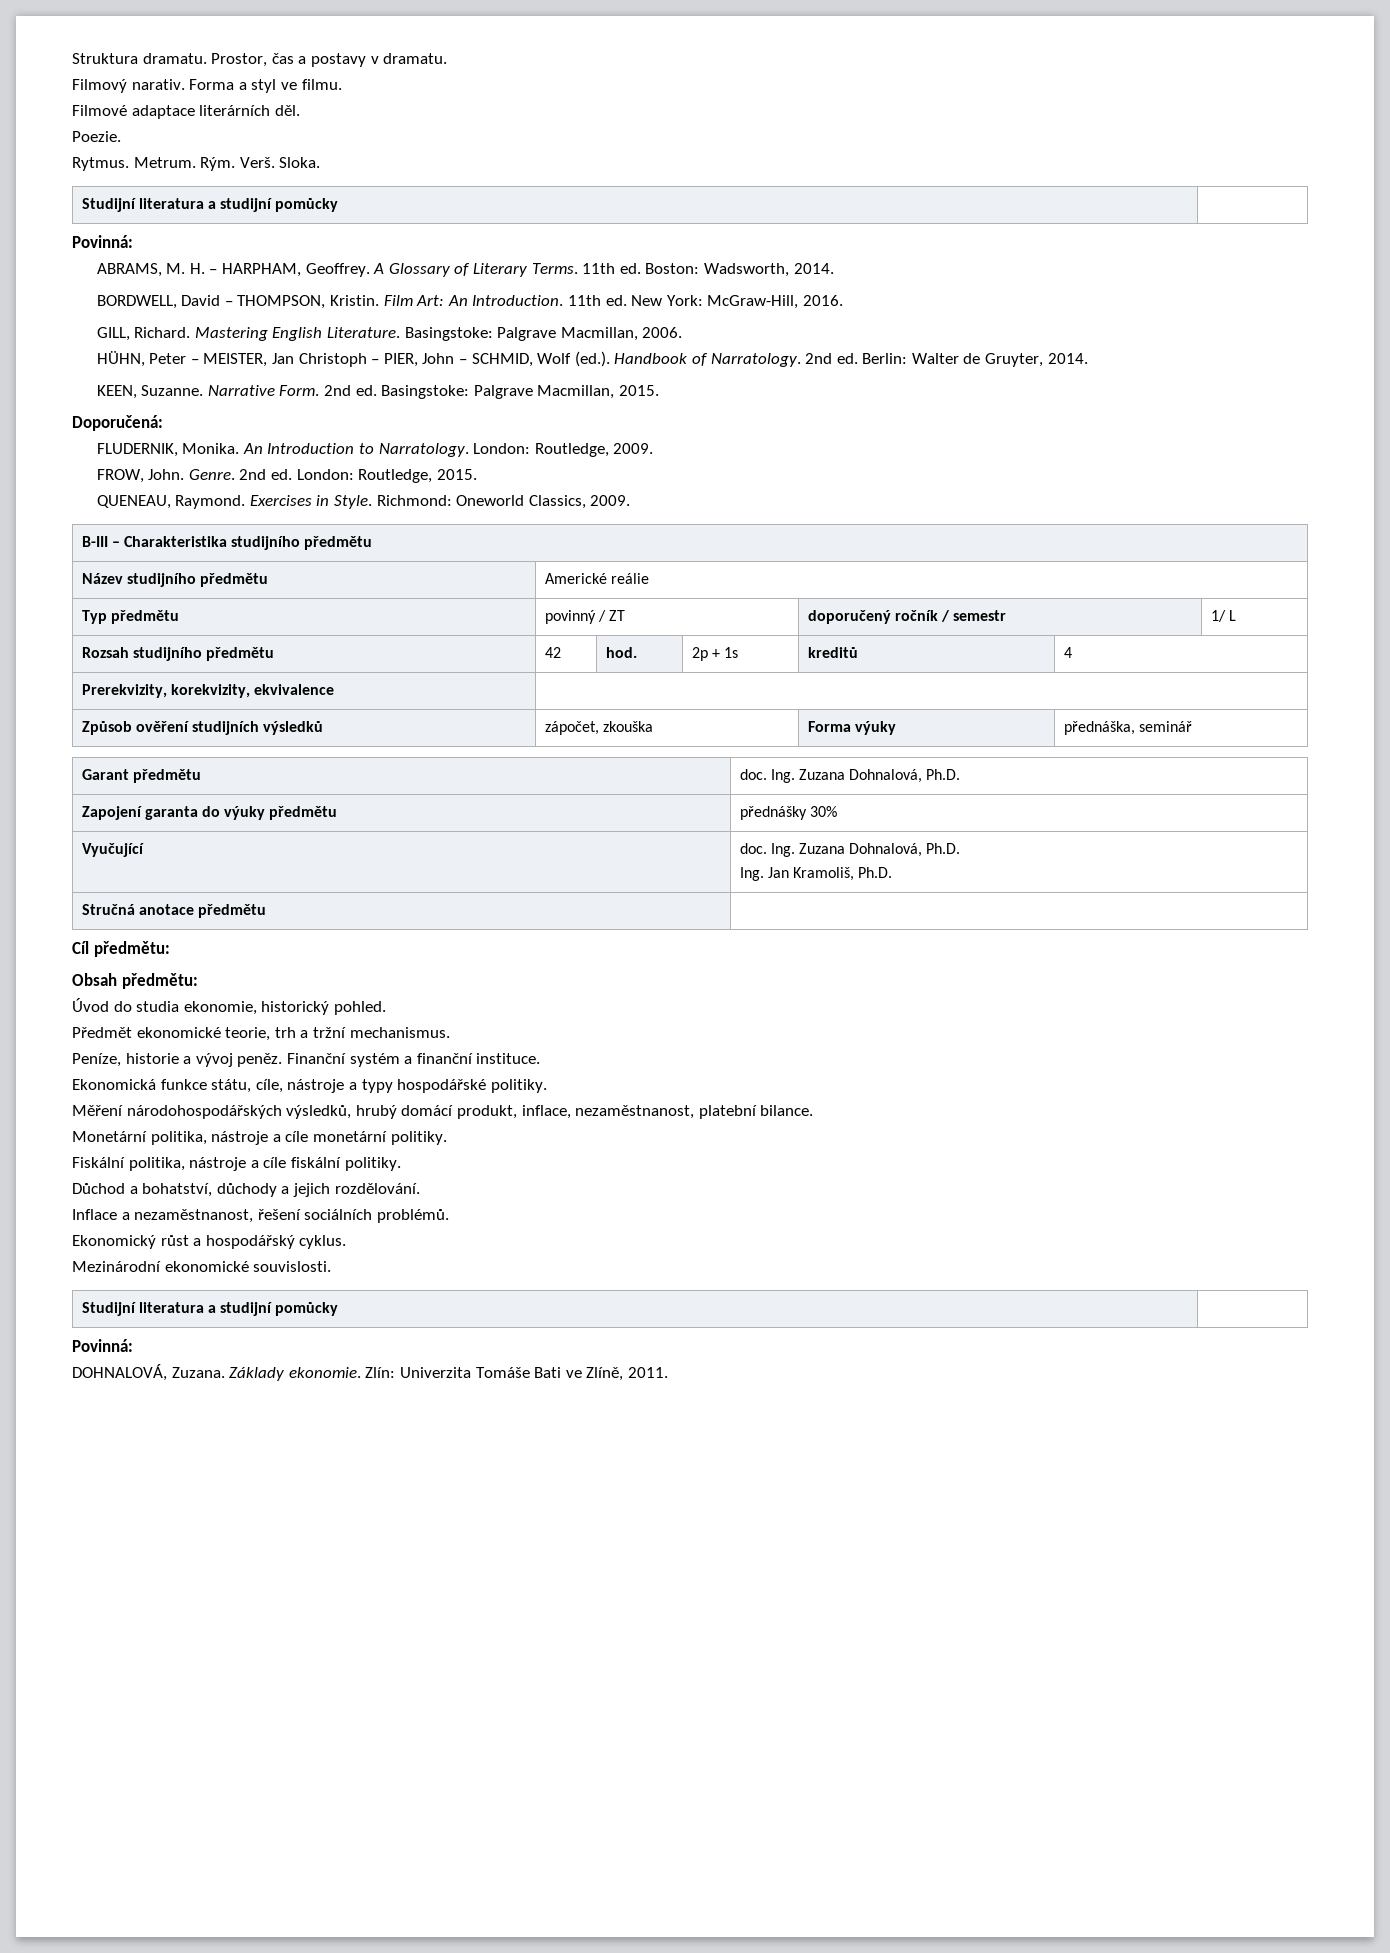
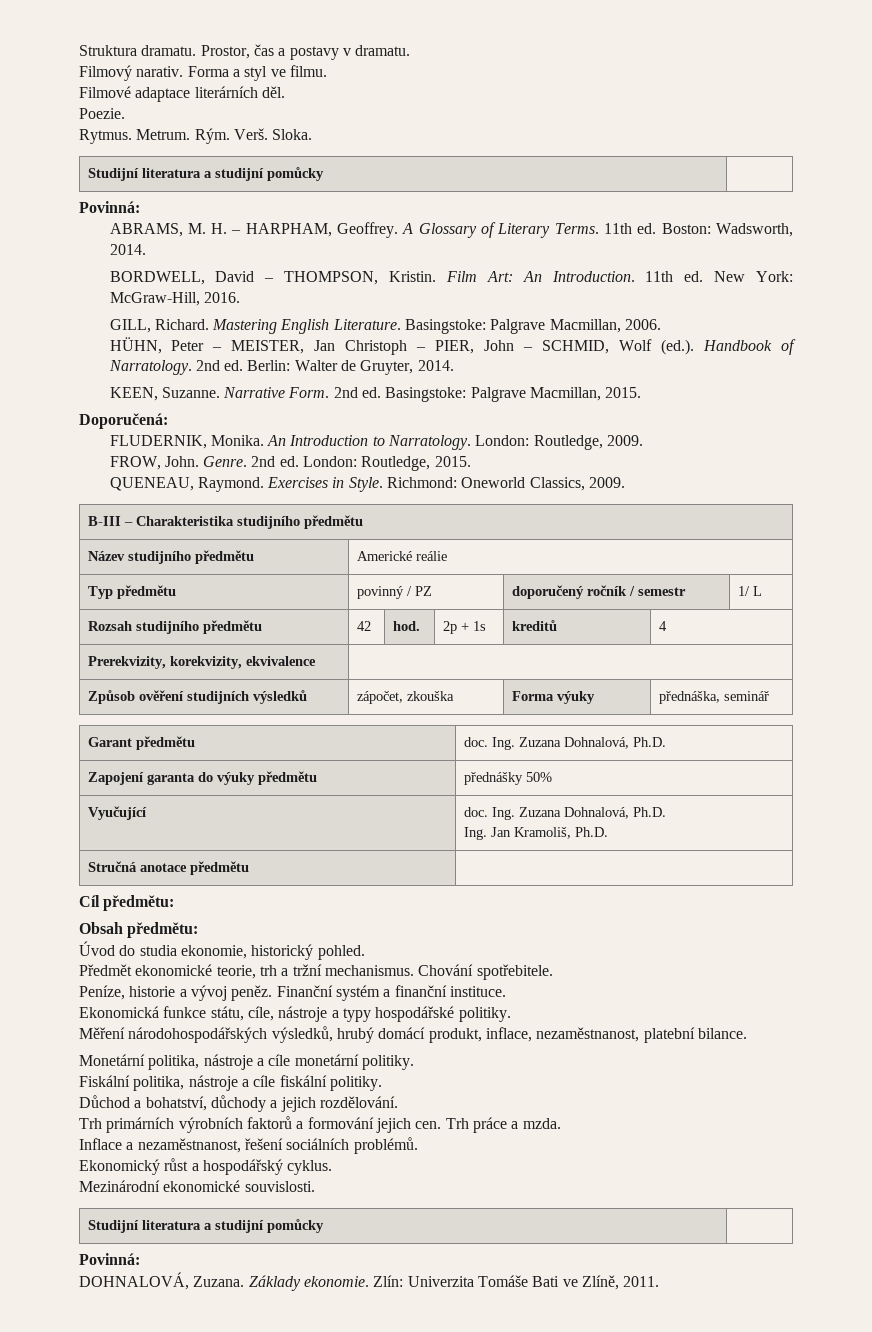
- Typ předmětu | povinný / ZT | doporučený ročník / semestr | 1/ L
+ Typ předmětu | povinný / PZ | doporučený ročník / semestr | 1/ L
- Zapojení garanta do výuky předmětu | přednášky 30%
+ Zapojení garanta do výuky předmětu | přednášky 50%
+ Chování spotřebitele.
+ Trh primárních výrobních faktorů a formování jejich cen. Trh práce a mzda.

